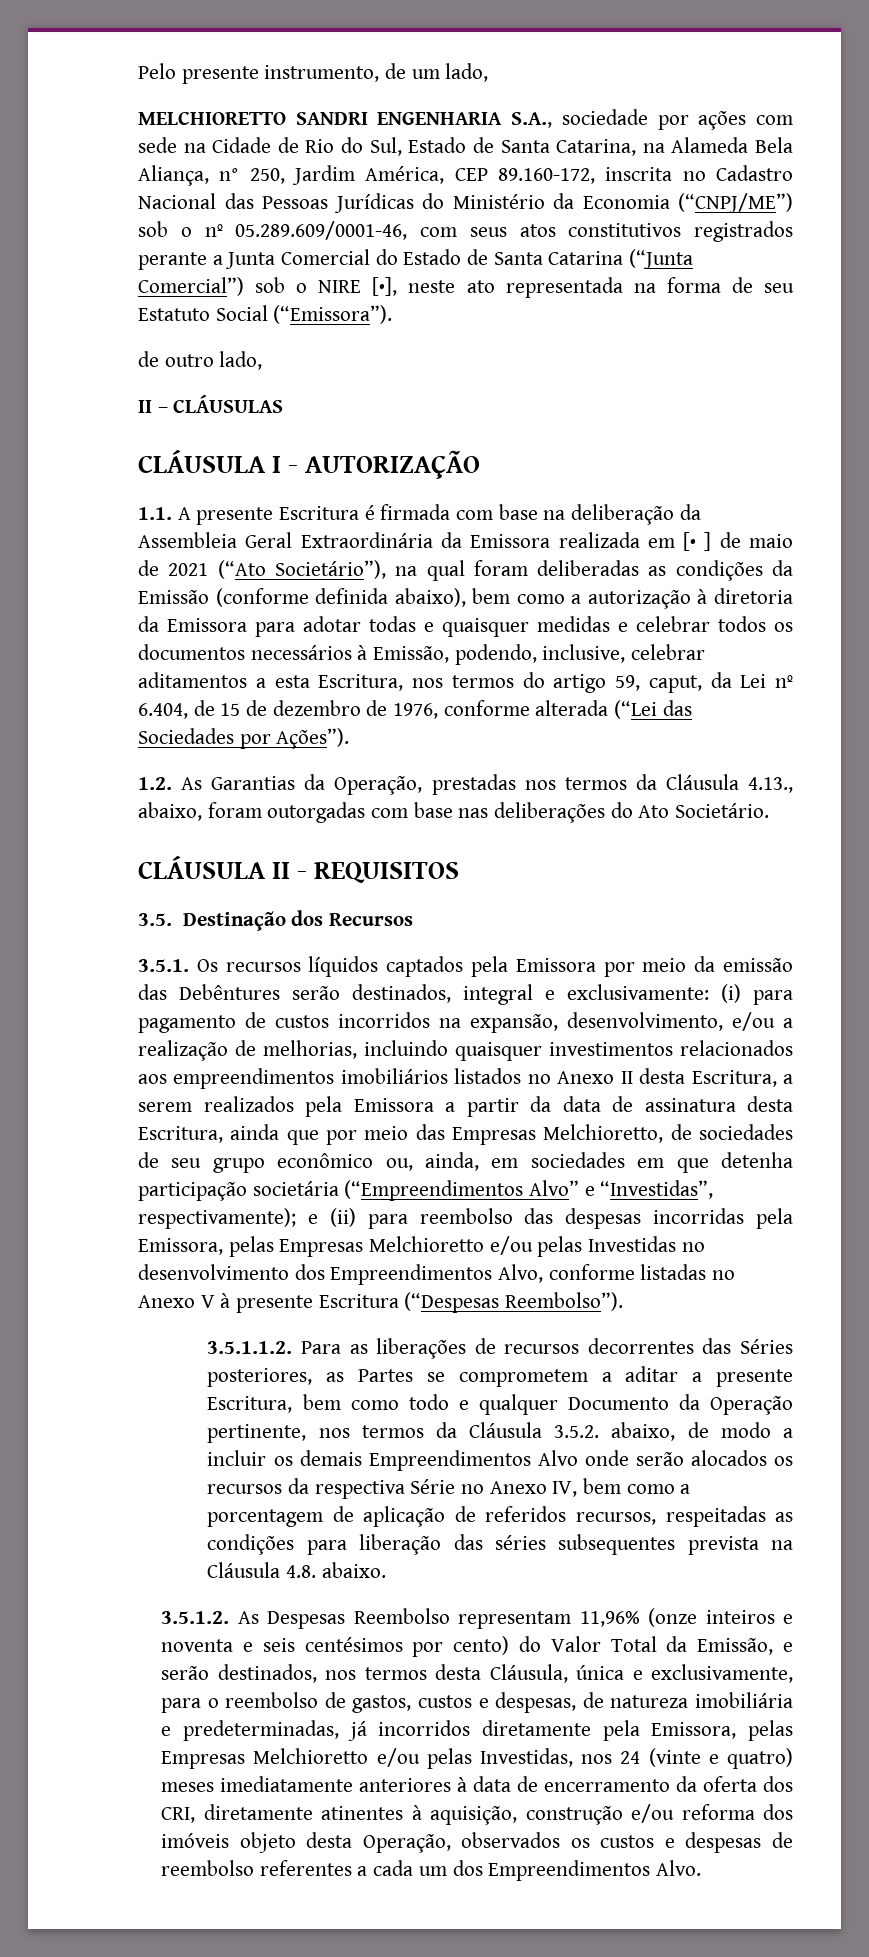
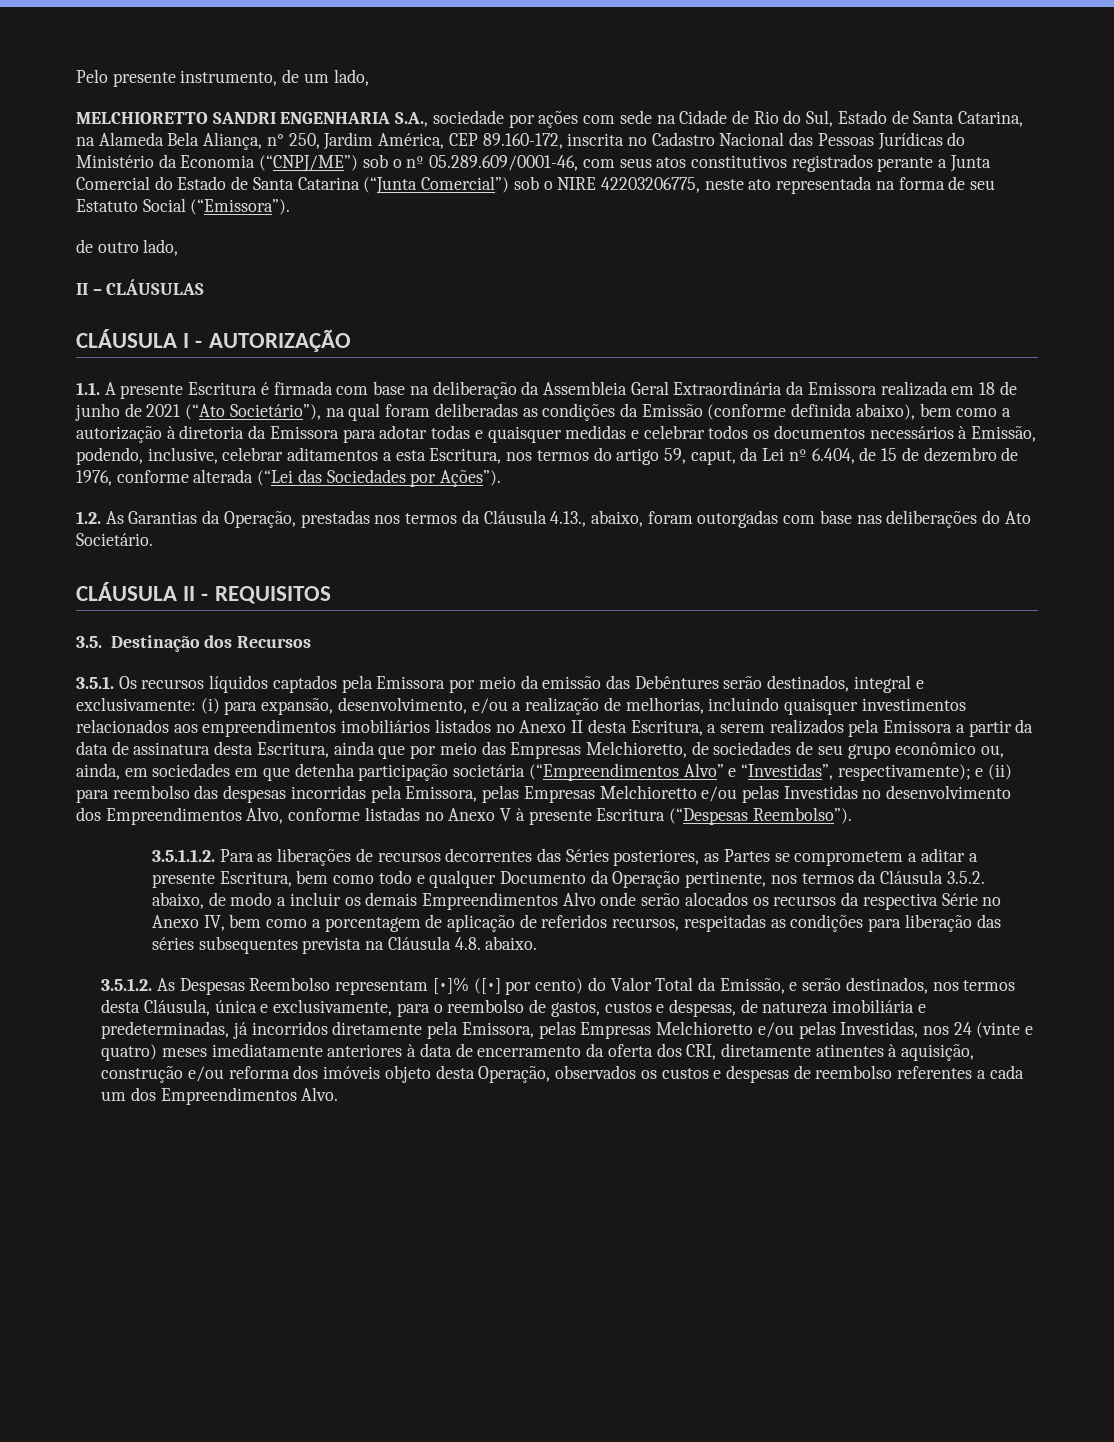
- MELCHIORETTO SANDRI ENGENHARIA S.A., sociedade por ações com sede na Cidade de Rio do Sul, Estado de Santa Catarina, na Alameda Bela Aliança, n° 250, Jardim América, CEP 89.160-172, inscrita no Cadastro Nacional das Pessoas Jurídicas do Ministério da Economia (“CNPJ/ME”) sob o nº 05.289.609/0001-46, com seus atos constitutivos registrados perante a Junta Comercial do Estado de Santa Catarina (“Junta Comercial”) sob o NIRE [•], neste ato representada na forma de seu Estatuto Social (“Emissora”).
+ MELCHIORETTO SANDRI ENGENHARIA S.A., sociedade por ações com sede na Cidade de Rio do Sul, Estado de Santa Catarina, na Alameda Bela Aliança, n° 250, Jardim América, CEP 89.160-172, inscrita no Cadastro Nacional das Pessoas Jurídicas do Ministério da Economia (“CNPJ/ME”) sob o nº 05.289.609/0001-46, com seus atos constitutivos registrados perante a Junta Comercial do Estado de Santa Catarina (“Junta Comercial”) sob o NIRE 42203206775, neste ato representada na forma de seu Estatuto Social (“Emissora”).
- 1.1. A presente Escritura é firmada com base na deliberação da Assembleia Geral Extraordinária da Emissora realizada em [• ] de maio de 2021 (“Ato Societário”), na qual foram deliberadas as condições da Emissão (conforme definida abaixo), bem como a autorização à diretoria da Emissora para adotar todas e quaisquer medidas e celebrar todos os documentos necessários à Emissão, podendo, inclusive, celebrar aditamentos a esta Escritura, nos termos do artigo 59, caput, da Lei nº 6.404, de 15 de dezembro de 1976, conforme alterada (“Lei das Sociedades por Ações”).
+ 1.1. A presente Escritura é firmada com base na deliberação da Assembleia Geral Extraordinária da Emissora realizada em 18 de junho de 2021 (“Ato Societário”), na qual foram deliberadas as condições da Emissão (conforme definida abaixo), bem como a autorização à diretoria da Emissora para adotar todas e quaisquer medidas e celebrar todos os documentos necessários à Emissão, podendo, inclusive, celebrar aditamentos a esta Escritura, nos termos do artigo 59, caput, da Lei nº 6.404, de 15 de dezembro de 1976, conforme alterada (“Lei das Sociedades por Ações”).
- (i) para pagamento de custos incorridos na expansão, desenvolvimento, e/ou a realização de melhorias, incluindo quaisquer investimentos relacionados aos empreendimentos imobiliários listados no Anexo II desta Escritura, a serem realizados pela Emissora a partir da data de assinatura desta Escritura, ainda que por meio das Empresas Melchioretto, de sociedades de seu grupo econômico ou, ainda, em sociedades em que detenha participação societária (“Empreendimentos Alvo” e “Investidas”, respectivamente);
+ (i) para expansão, desenvolvimento, e/ou a realização de melhorias, incluindo quaisquer investimentos relacionados aos empreendimentos imobiliários listados no Anexo II desta Escritura, a serem realizados pela Emissora a partir da data de assinatura desta Escritura, ainda que por meio das Empresas Melchioretto, de sociedades de seu grupo econômico ou, ainda, em sociedades em que detenha participação societária (“Empreendimentos Alvo” e “Investidas”, respectivamente);
- 3.5.1.2. As Despesas Reembolso representam 11,96% (onze inteiros e noventa e seis centésimos por cento) do Valor Total da Emissão, e serão destinados, nos termos desta Cláusula, única e exclusivamente, para o reembolso de gastos, custos e despesas, de natureza imobiliária e predeterminadas, já incorridos diretamente pela Emissora, pelas Empresas Melchioretto e/ou pelas Investidas, nos 24 (vinte e quatro) meses imediatamente anteriores à data de encerramento da oferta dos CRI, diretamente atinentes à aquisição, construção e/ou reforma dos imóveis objeto desta Operação, observados os custos e despesas de reembolso referentes a cada um dos Empreendimentos Alvo.
+ 3.5.1.2. As Despesas Reembolso representam [•]% ([•] por cento) do Valor Total da Emissão, e serão destinados, nos termos desta Cláusula, única e exclusivamente, para o reembolso de gastos, custos e despesas, de natureza imobiliária e predeterminadas, já incorridos diretamente pela Emissora, pelas Empresas Melchioretto e/ou pelas Investidas, nos 24 (vinte e quatro) meses imediatamente anteriores à data de encerramento da oferta dos CRI, diretamente atinentes à aquisição, construção e/ou reforma dos imóveis objeto desta Operação, observados os custos e despesas de reembolso referentes a cada um dos Empreendimentos Alvo.

